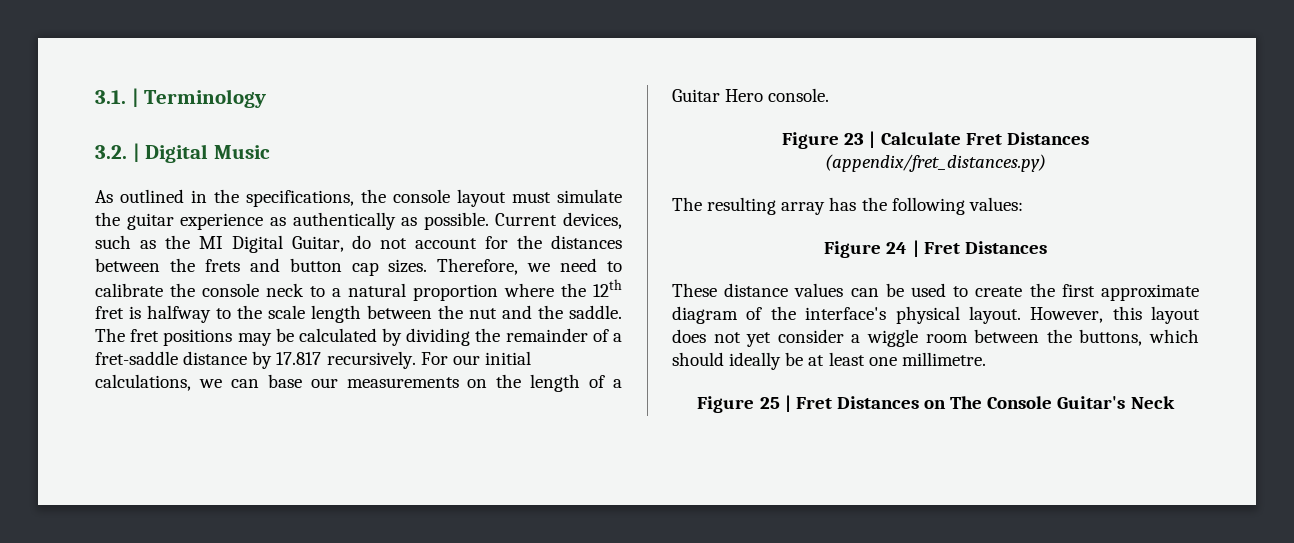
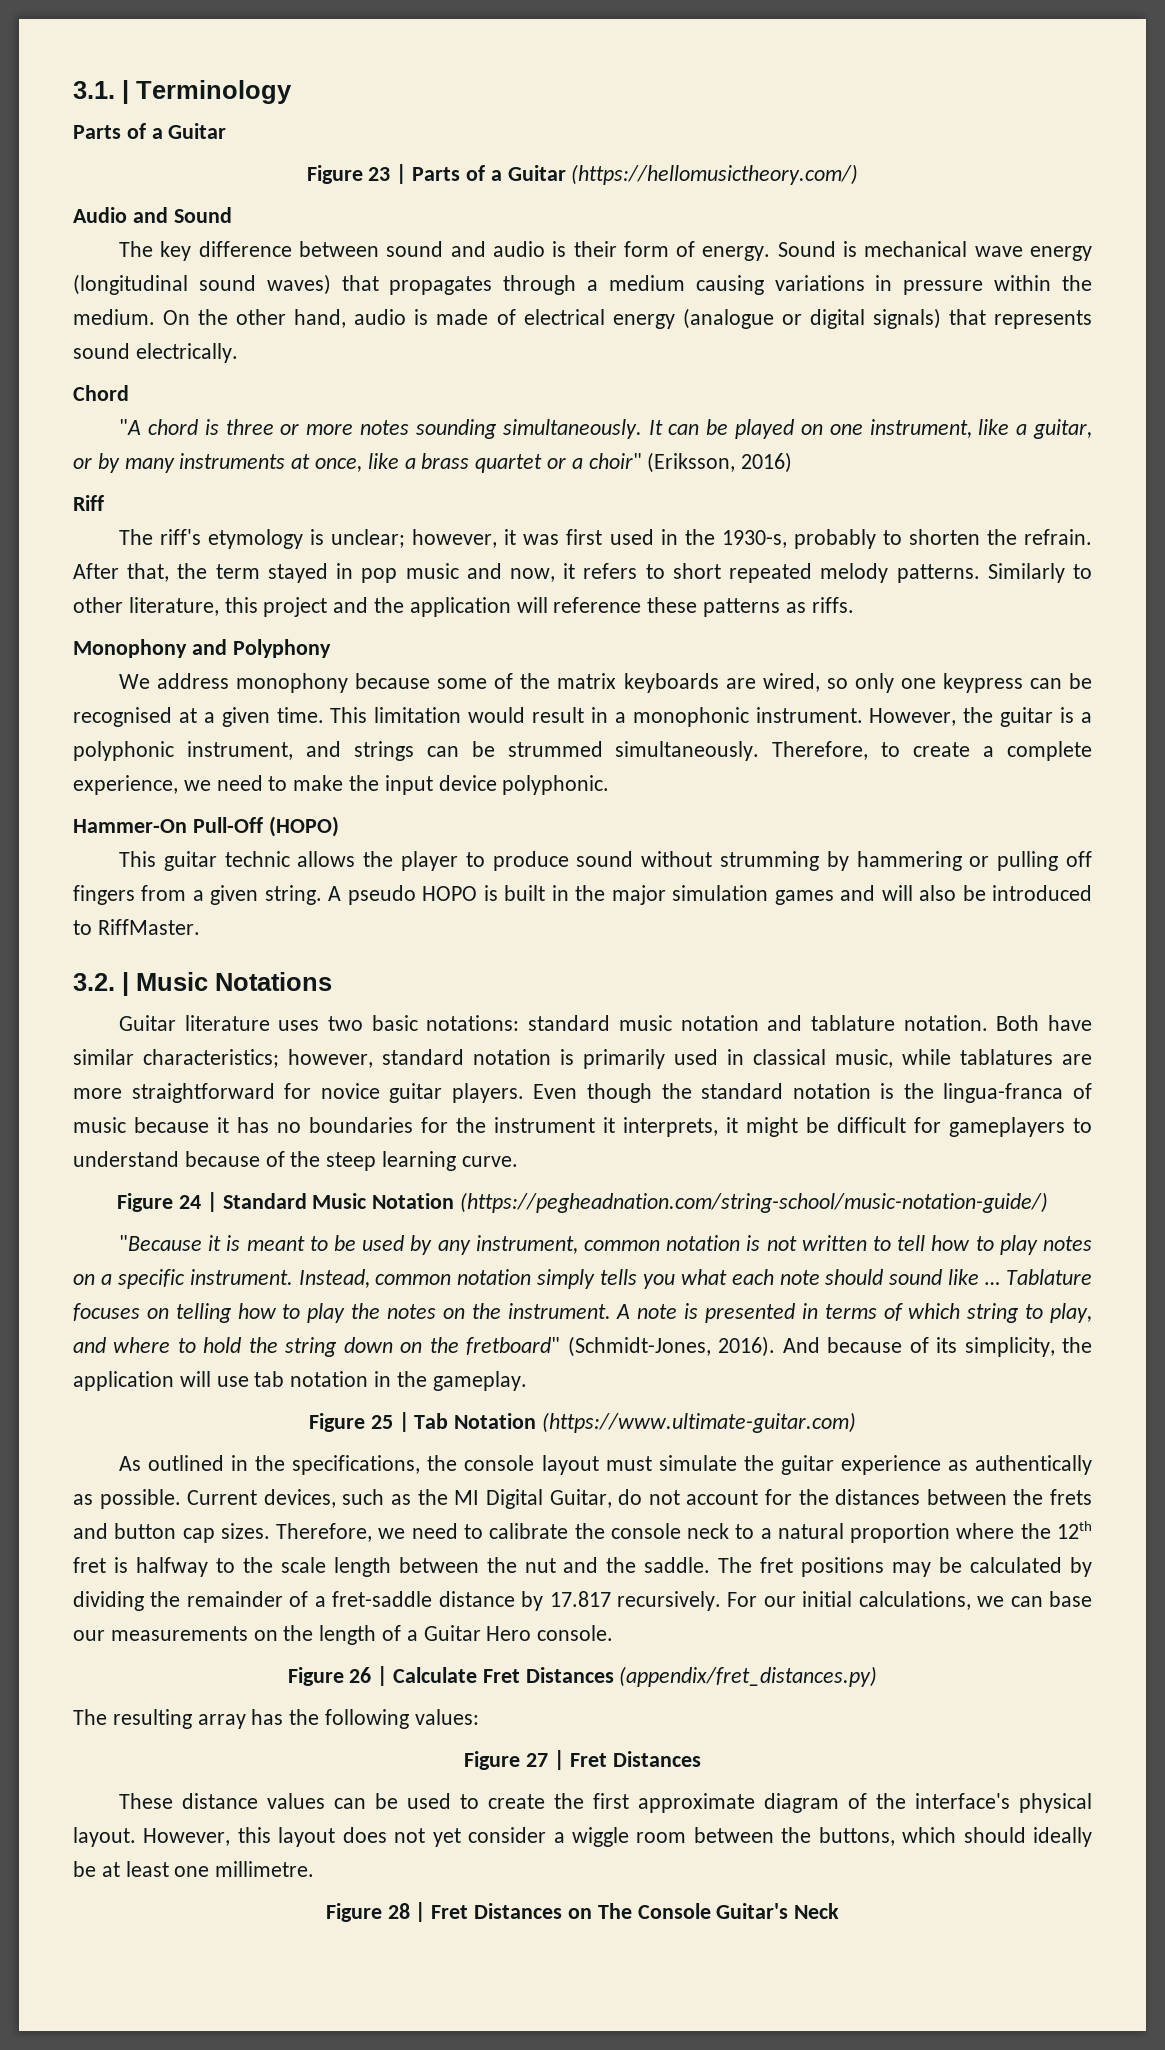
  3.1. | Terminology
+ Parts of a Guitar
+ Figure 23 | Parts of a Guitar (https://hellomusictheory.com/)
+ Audio and Sound
+ The key difference between sound and audio is their form of energy. Sound is mechanical wave energy (longitudinal sound waves) that propagates through a medium causing variations in pressure within the medium. On the other hand, audio is made of electrical energy (analogue or digital signals) that represents sound electrically.
+ Chord
+ "A chord is three or more notes sounding simultaneously. It can be played on one instrument, like a guitar, or by many instruments at once, like a brass quartet or a choir" (Eriksson, 2016)
+ Riff
+ The riff's etymology is unclear; however, it was first used in the 1930-s, probably to shorten the refrain. After that, the term stayed in pop music and now, it refers to short repeated melody patterns. Similarly to other literature, this project and the application will reference these patterns as riffs.
+ Monophony and Polyphony
+ We address monophony because some of the matrix keyboards are wired, so only one keypress can be recognised at a given time. This limitation would result in a monophonic instrument. However, the guitar is a polyphonic instrument, and strings can be strummed simultaneously. Therefore, to create a complete experience, we need to make the input device polyphonic.
+ Hammer-On Pull-Off (HOPO)
+ This guitar technic allows the player to produce sound without strumming by hammering or pulling off fingers from a given string. A pseudo HOPO is built in the major simulation games and will also be introduced to RiffMaster.
- 3.2. | Digital Music
+ 3.2. | Music Notations
+ Guitar literature uses two basic notations: standard music notation and tablature notation. Both have similar characteristics; however, standard notation is primarily used in classical music, while tablatures are more straightforward for novice guitar players. Even though the standard notation is the lingua-franca of music because it has no boundaries for the instrument it interprets, it might be difficult for gameplayers to understand because of the steep learning curve.
+ Figure 24 | Standard Music Notation (https://pegheadnation.com/string-school/music-notation-guide/)
+ "Because it is meant to be used by any instrument, common notation is not written to tell how to play notes on a specific instrument. Instead, common notation simply tells you what each note should sound like … Tablature focuses on telling how to play the notes on the instrument. A note is presented in terms of which string to play, and where to hold the string down on the fretboard" (Schmidt-Jones, 2016). And because of its simplicity, the application will use tab notation in the gameplay.
+ Figure 25 | Tab Notation (https://www.ultimate-guitar.com)
- Figure 23 | Calculate Fret Distances (appendix/fret_distances.py)
+ Figure 26 | Calculate Fret Distances (appendix/fret_distances.py)
- Figure 24 | Fret Distances
+ Figure 27 | Fret Distances
- Figure 25 | Fret Distances on The Console Guitar's Neck
+ Figure 28 | Fret Distances on The Console Guitar's Neck

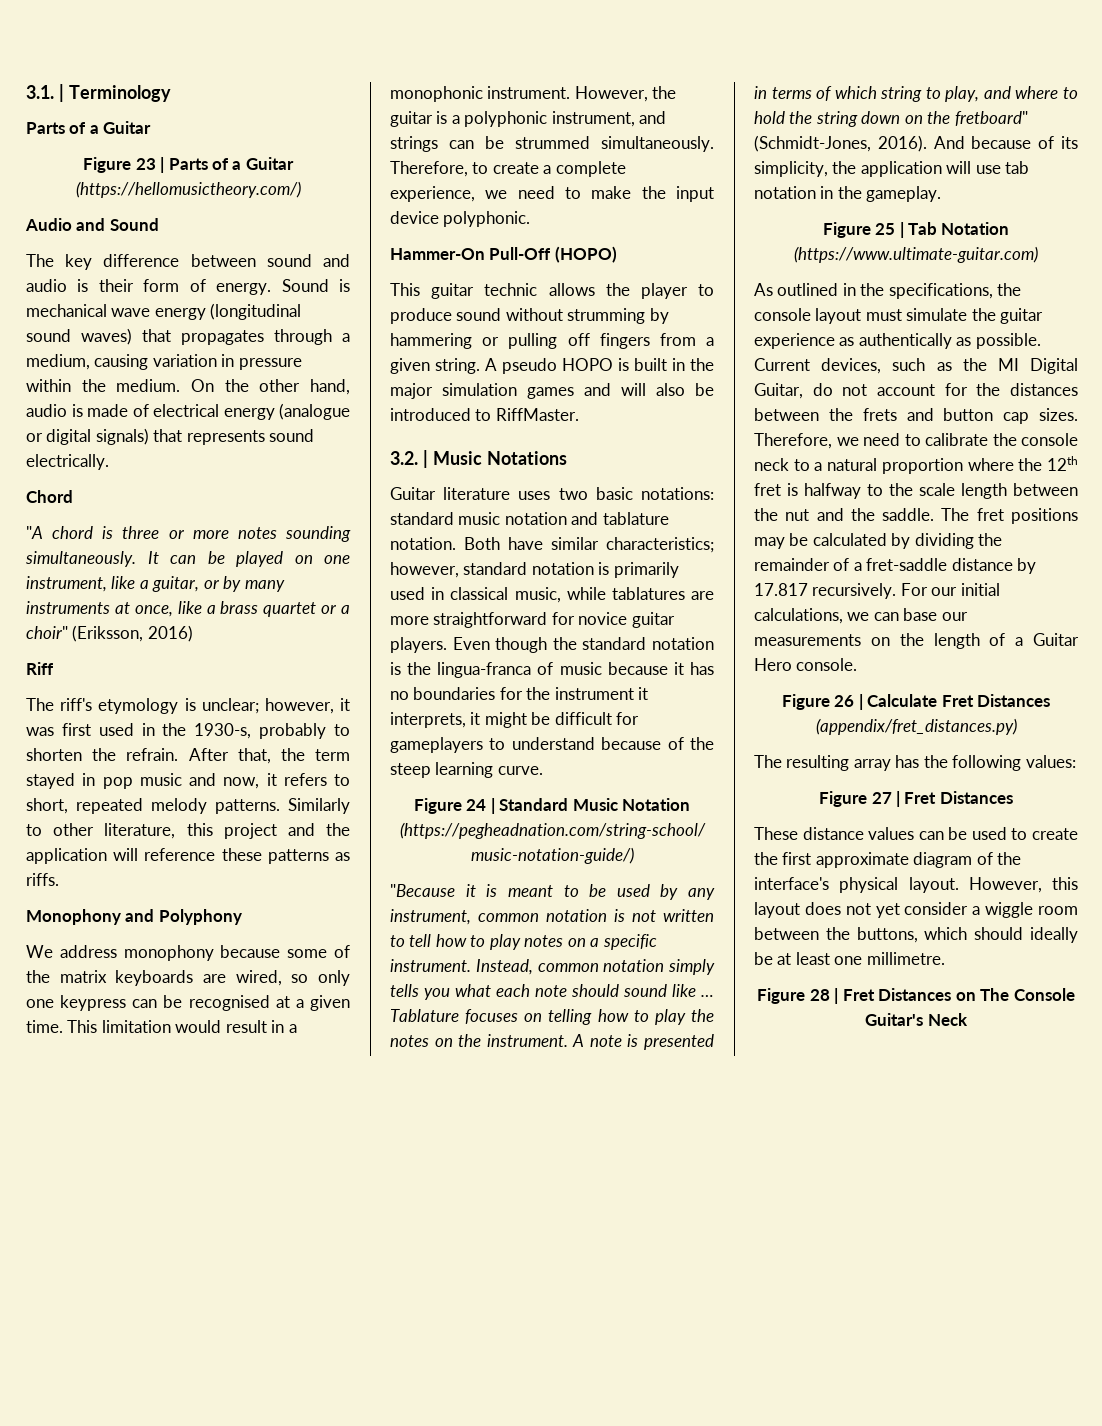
- Sound is mechanical wave energy (longitudinal sound waves) that propagates through a medium causing variations in pressure within the medium.
+ Sound is mechanical wave energy (longitudinal sound waves) that propagates through a medium, causing variation in pressure within the medium.
- After that, the term stayed in pop music and now, it refers to short repeated melody patterns.
+ After that, the term stayed in pop music and now, it refers to short, repeated melody patterns.

